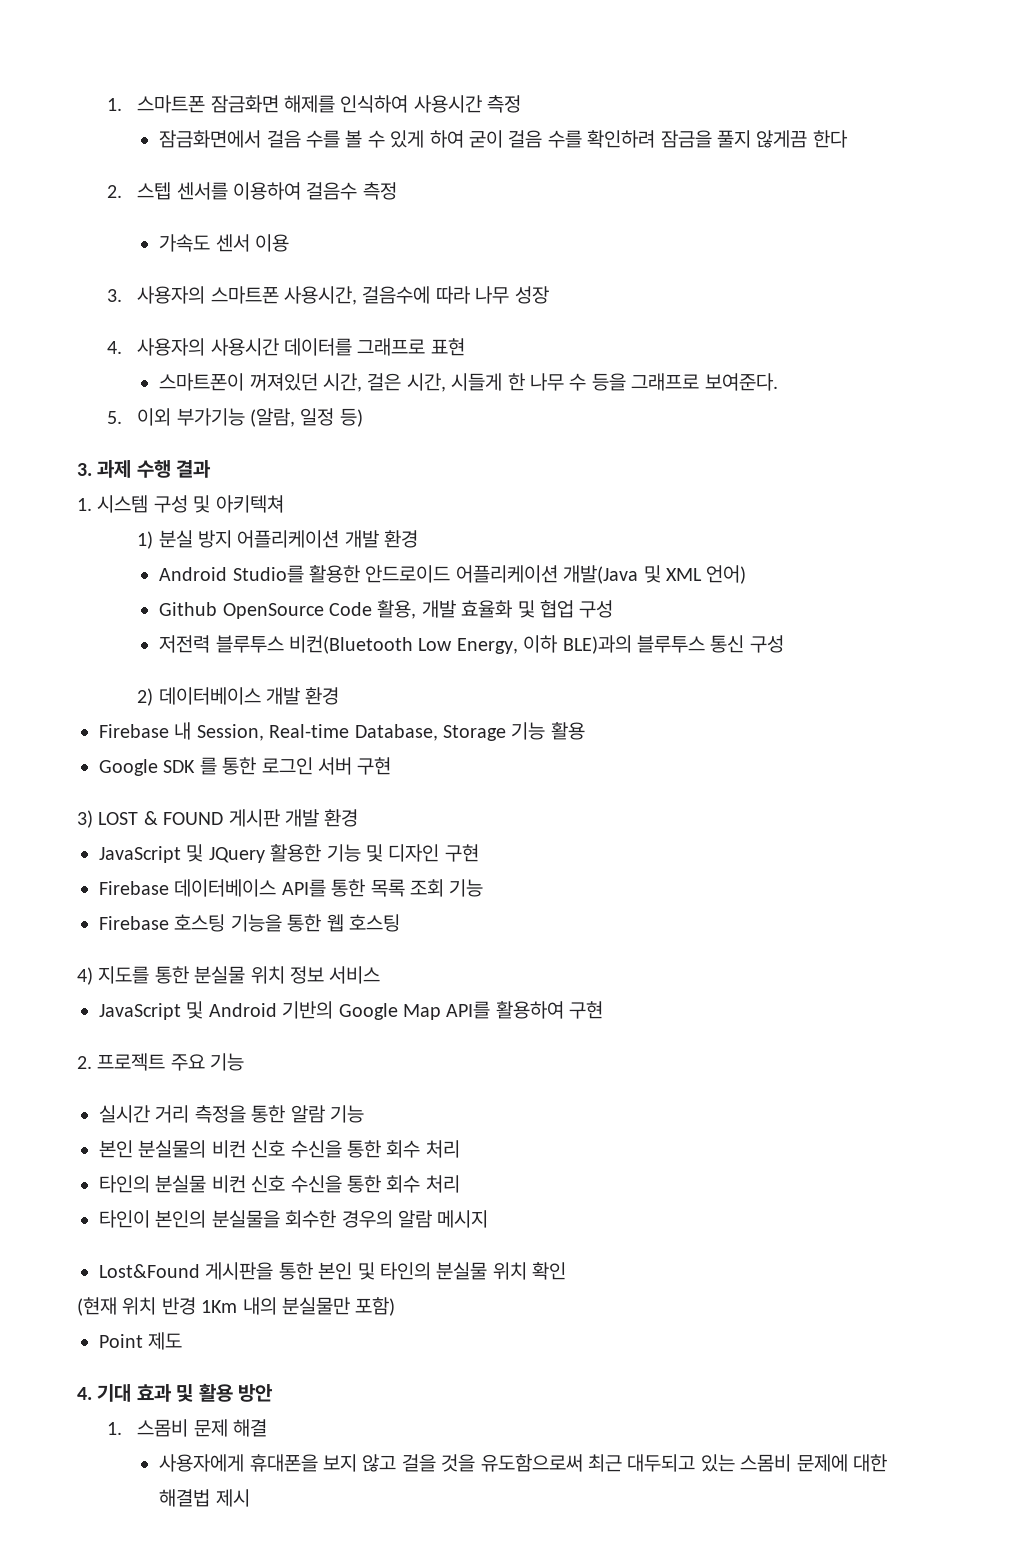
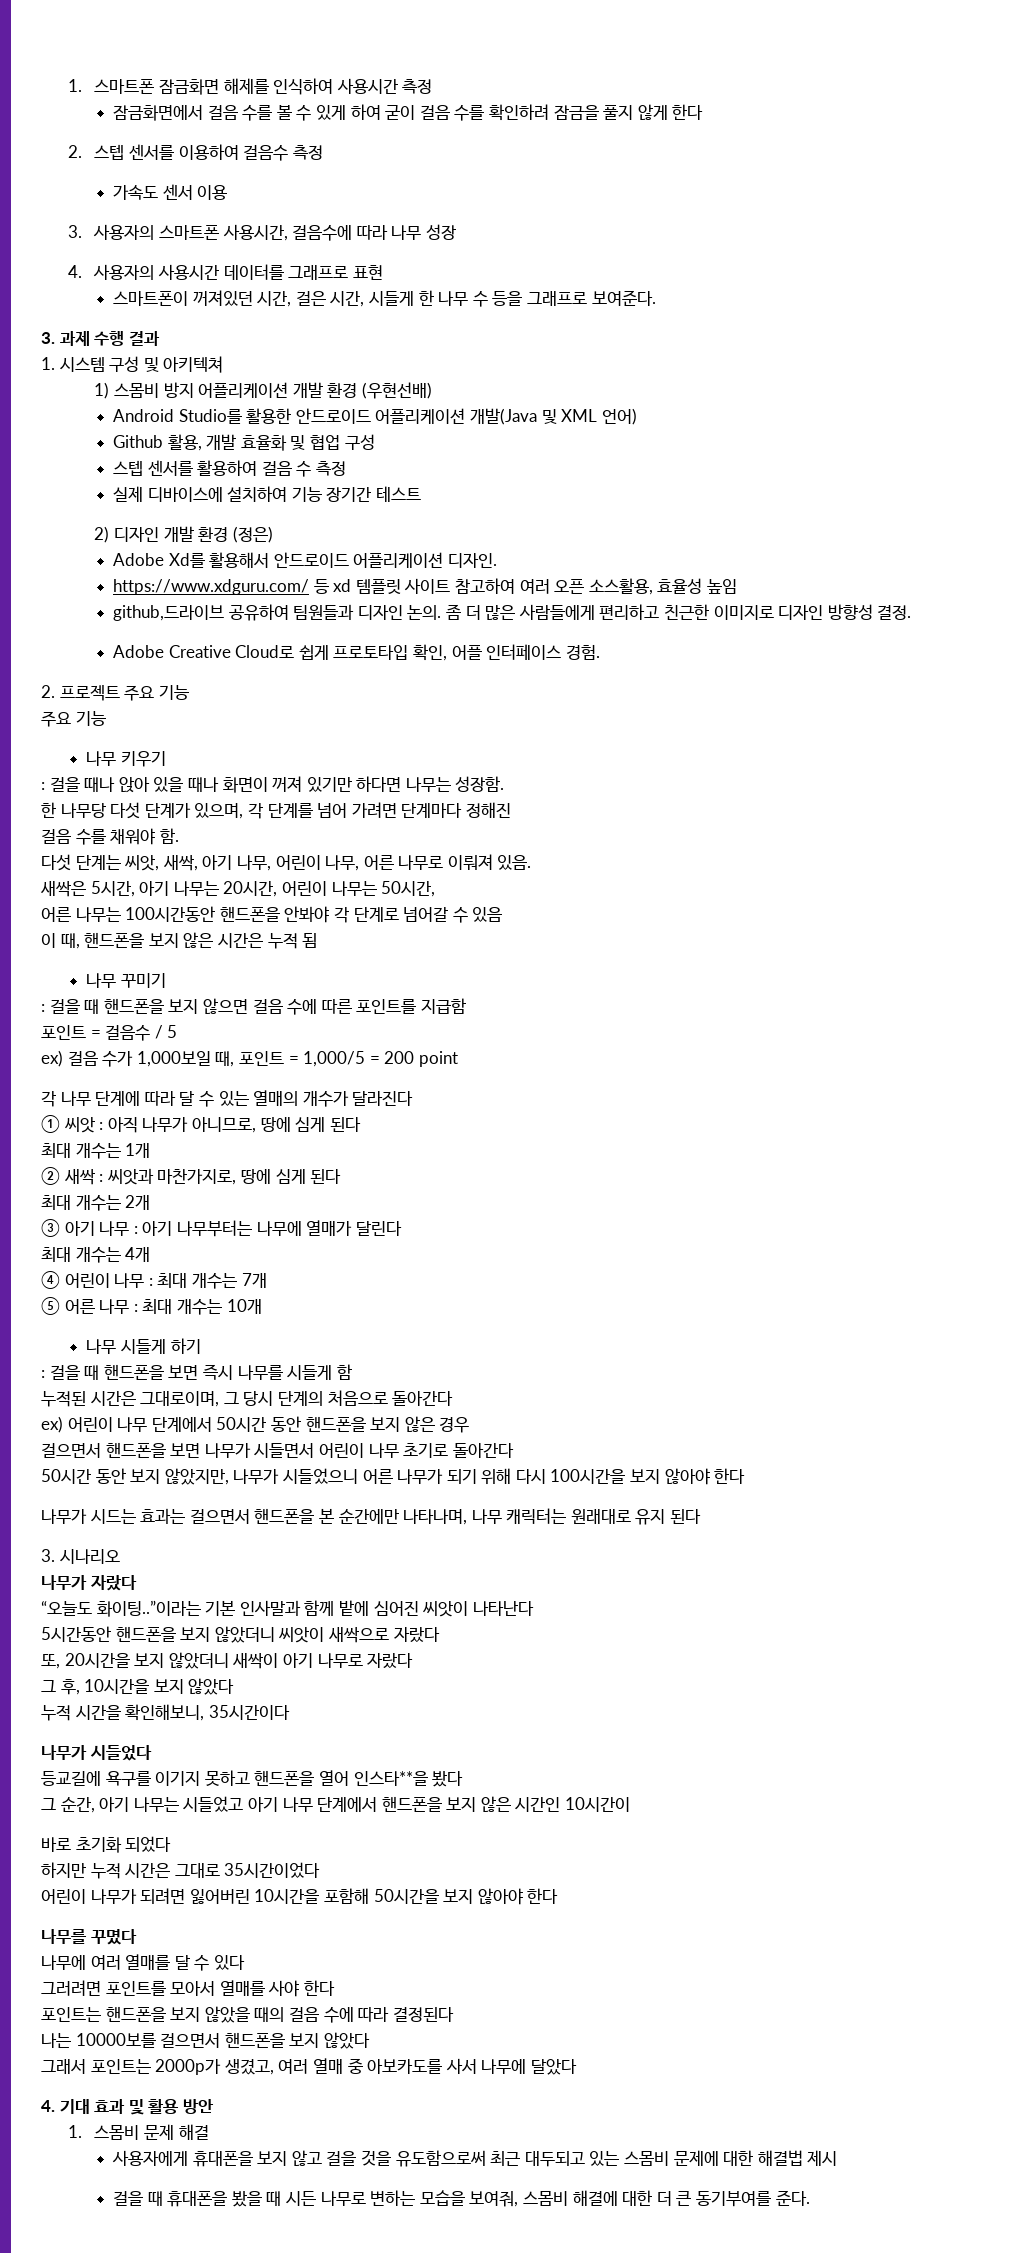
- 잠금화면에서 걸음 수를 볼 수 있게 하여 굳이 걸음 수를 확인하려 잠금을 풀지 않게끔 한다
+ 잠금화면에서 걸음 수를 볼 수 있게 하여 굳이 걸음 수를 확인하려 잠금을 풀지 않게 한다
- 5. 이외 부가기능 (알람, 일정 등)
- 1) 분실 방지 어플리케이션 개발 환경
+ 1) 스몸비 방지 어플리케이션 개발 환경 (우현선배)
- Github OpenSource Code 활용, 개발 효율화 및 협업 구성
+ Github 활용, 개발 효율화 및 협업 구성
- 저전력 블루투스 비컨(Bluetooth Low Energy, 이하 BLE)과의 블루투스 통신 구성
+ 스텝 센서를 활용하여 걸음 수 측정
+ 실제 디바이스에 설치하여 기능 장기간 테스트
- 2) 데이터베이스 개발 환경
- Firebase 내 Session, Real-time Database, Storage 기능 활용
- Google SDK 를 통한 로그인 서버 구현
- 3) LOST & FOUND 게시판 개발 환경
- JavaScript 및 JQuery 활용한 기능 및 디자인 구현
- Firebase 데이터베이스 API를 통한 목록 조회 기능
- Firebase 호스팅 기능을 통한 웹 호스팅
- 4) 지도를 통한 분실물 위치 정보 서비스
- JavaScript 및 Android 기반의 Google Map API를 활용하여 구현
+ 2) 디자인 개발 환경 (정은)
+ Adobe Xd를 활용해서 안드로이드 어플리케이션 디자인.
+ https://www.xdguru.com/ 등 xd 템플릿 사이트 참고하여 여러 오픈 소스활용, 효율성 높임
+ github,드라이브 공유하여 팀원들과 디자인 논의. 좀 더 많은 사람들에게 편리하고 친근한 이미지로 디자인 방향성 결정.
+ Adobe Creative Cloud로 쉽게 프로토타입 확인, 어플 인터페이스 경험.
  2. 프로젝트 주요 기능
- 실시간 거리 측정을 통한 알람 기능
- 본인 분실물의 비컨 신호 수신을 통한 회수 처리
- 타인의 분실물 비컨 신호 수신을 통한 회수 처리
- 타인이 본인의 분실물을 회수한 경우의 알람 메시지
- Lost&Found 게시판을 통한 본인 및 타인의 분실물 위치 확인
- (현재 위치 반경 1Km 내의 분실물만 포함)
- Point 제도
+ 주요 기능
+ 나무 키우기
+ : 걸을 때나 앉아 있을 때나 화면이 꺼져 있기만 하다면 나무는 성장함.
+ 한 나무당 다섯 단계가 있으며, 각 단계를 넘어 가려면 단계마다 정해진
+ 걸음 수를 채워야 함.
+ 다섯 단계는 씨앗, 새싹, 아기 나무, 어린이 나무, 어른 나무로 이뤄져 있음.
+ 새싹은 5시간, 아기 나무는 20시간, 어린이 나무는 50시간,
+ 어른 나무는 100시간동안 핸드폰을 안봐야 각 단계로 넘어갈 수 있음
+ 이 때, 핸드폰을 보지 않은 시간은 누적 됨
+ 나무 꾸미기
+ : 걸을 때 핸드폰을 보지 않으면 걸음 수에 따른 포인트를 지급함
+ 포인트 = 걸음수 / 5
+ ex) 걸음 수가 1,000보일 때, 포인트 = 1,000/5 = 200 point
+ 각 나무 단계에 따라 달 수 있는 열매의 개수가 달라진다
+ ① 씨앗 : 아직 나무가 아니므로, 땅에 심게 된다
+ 최대 개수는 1개
+ ② 새싹 : 씨앗과 마찬가지로, 땅에 심게 된다
+ 최대 개수는 2개
+ ③ 아기 나무 : 아기 나무부터는 나무에 열매가 달린다
+ 최대 개수는 4개
+ ④ 어린이 나무 : 최대 개수는 7개
+ ⑤ 어른 나무 : 최대 개수는 10개
+ 나무 시들게 하기
+ : 걸을 때 핸드폰을 보면 즉시 나무를 시들게 함
+ 누적된 시간은 그대로이며, 그 당시 단계의 처음으로 돌아간다
+ ex) 어린이 나무 단계에서 50시간 동안 핸드폰을 보지 않은 경우
+ 걸으면서 핸드폰을 보면 나무가 시들면서 어린이 나무 초기로 돌아간다
+ 50시간 동안 보지 않았지만, 나무가 시들었으니 어른 나무가 되기 위해 다시 100시간을 보지 않아야 한다
+ 나무가 시드는 효과는 걸으면서 핸드폰을 본 순간에만 나타나며, 나무 캐릭터는 원래대로 유지 된다
+ 3. 시나리오
+ 나무가 자랐다
+ “오늘도 화이팅..”이라는 기본 인사말과 함께 밭에 심어진 씨앗이 나타난다
+ 5시간동안 핸드폰을 보지 않았더니 씨앗이 새싹으로 자랐다
+ 또, 20시간을 보지 않았더니 새싹이 아기 나무로 자랐다
+ 그 후, 10시간을 보지 않았다
+ 누적 시간을 확인해보니, 35시간이다
+ 나무가 시들었다
+ 등교길에 욕구를 이기지 못하고 핸드폰을 열어 인스타**을 봤다
+ 그 순간, 아기 나무는 시들었고 아기 나무 단계에서 핸드폰을 보지 않은 시간인 10시간이
+ 바로 초기화 되었다
+ 하지만 누적 시간은 그대로 35시간이었다
+ 어린이 나무가 되려면 잃어버린 10시간을 포함해 50시간을 보지 않아야 한다
+ 나무를 꾸몄다
+ 나무에 여러 열매를 달 수 있다
+ 그러려면 포인트를 모아서 열매를 사야 한다
+ 포인트는 핸드폰을 보지 않았을 때의 걸음 수에 따라 결정된다
+ 나는 10000보를 걸으면서 핸드폰을 보지 않았다
+ 그래서 포인트는 2000p가 생겼고, 여러 열매 중 아보카도를 사서 나무에 달았다
+ 걸을 때 휴대폰을 봤을 때 시든 나무로 변하는 모습을 보여줘, 스몸비 해결에 대한 더 큰 동기부여를 준다.

